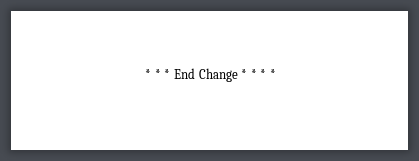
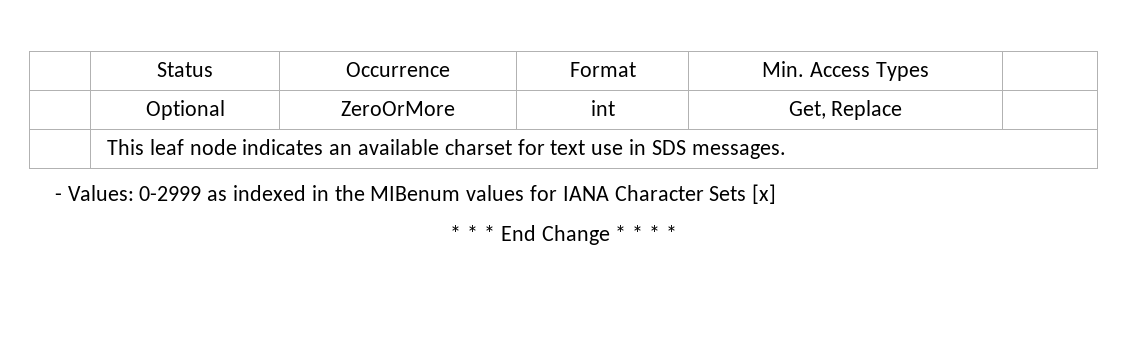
+ | Status | Occurrence | Format | Min. Access Types |
+ | Optional | ZeroOrMore | int | Get, Replace |
+ | This leaf node indicates an available charset for text use in SDS messages.
+ - Values: 0-2999 as indexed in the MIBenum values for IANA Character Sets [x]

